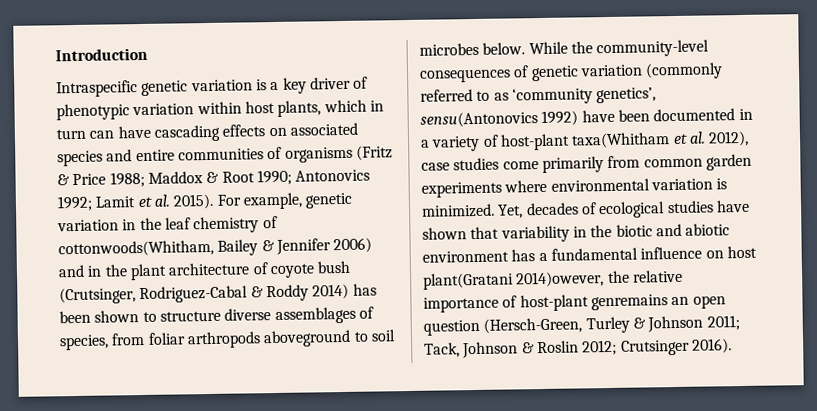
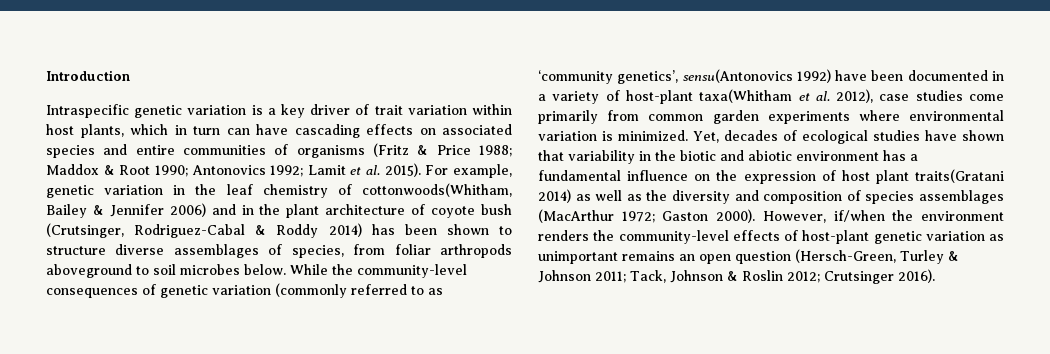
- Intraspecific genetic variation is a key driver of phenotypic variation within host plants, which in turn can have cascading effects on associated species and entire communities of organisms (Fritz & Price 1988; Maddox & Root 1990; Antonovics 1992; Lamit et al. 2015).
+ Intraspecific genetic variation is a key driver of trait variation within host plants, which in turn can have cascading effects on associated species and entire communities of organisms (Fritz & Price 1988; Maddox & Root 1990; Antonovics 1992; Lamit et al. 2015).
- Yet, decades of ecological studies have shown that variability in the biotic and abiotic environment has a fundamental influence on host plant(Gratani 2014)owever, the relative importance of host-plant genremains an open question (Hersch-Green, Turley & Johnson 2011; Tack, Johnson & Roslin 2012; Crutsinger 2016).
+ Yet, decades of ecological studies have shown that variability in the biotic and abiotic environment has a fundamental influence on the expression of host plant traits(Gratani 2014) as well as the diversity and composition of species assemblages (MacArthur 1972; Gaston 2000). However, if/when the environment renders the community-level effects of host-plant genetic variation as unimportant remains an open question (Hersch-Green, Turley & Johnson 2011; Tack, Johnson & Roslin 2012; Crutsinger 2016).

